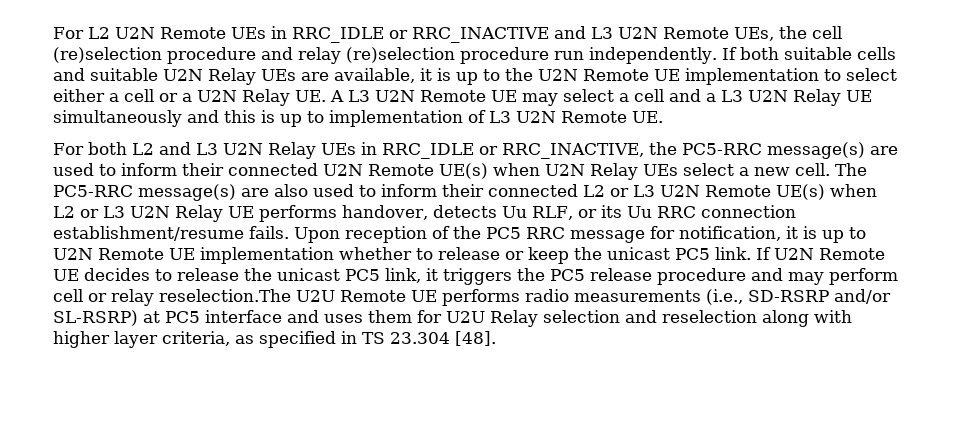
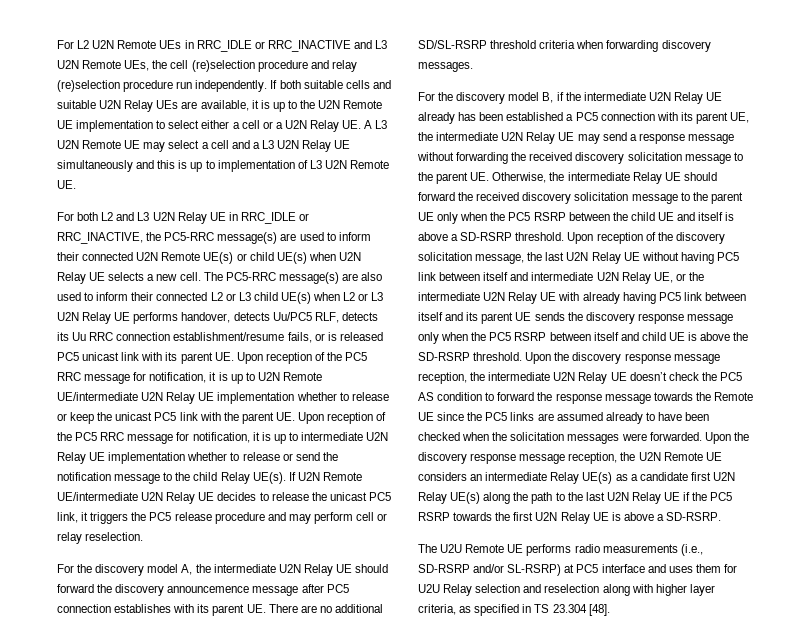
- For both L2 and L3 U2N Relay UEs in RRC_IDLE or RRC_INACTIVE, the PC5-RRC message(s) are used to inform their connected U2N Remote UE(s) when U2N Relay UEs select a new cell.
+ For both L2 and L3 U2N Relay UE in RRC_IDLE or RRC_INACTIVE, the PC5-RRC message(s) are used to inform their connected U2N Remote UE(s) or child UE(s) when U2N Relay UE selects a new cell.
- The PC5-RRC message(s) are also used to inform their connected L2 or L3 U2N Remote UE(s) when L2 or L3 U2N Relay UE performs handover, detects Uu RLF, or its Uu RRC connection establishment/resume fails. Upon reception of the PC5 RRC message for notification, it is up to U2N Remote UE implementation whether to release or keep the unicast PC5 link. If U2N Remote UE decides to release the unicast PC5 link, it triggers the PC5 release procedure and may perform cell or relay reselection.The U2U Remote UE performs radio measurements (i.e., SD-RSRP and/or SL-RSRP) at PC5 interface and uses them for U2U Relay selection and reselection along with higher layer criteria, as specified in TS 23.304 [48].
+ The PC5-RRC message(s) are also used to inform their connected L2 or L3 child UE(s) when L2 or L3 U2N Relay UE performs handover, detects Uu/PC5 RLF, detects its Uu RRC connection establishment/resume fails, or is released PC5 unicast link with its parent UE. Upon reception of the PC5 RRC message for notification, it is up to U2N Remote UE/intermediate U2N Relay UE implementation whether to release or keep the unicast PC5 link with the parent UE. Upon reception of the PC5 RRC message for notification, it is up to intermediate U2N Relay UE implementation whether to release or send the notification message to the child Relay UE(s). If U2N Remote UE/intermediate U2N Relay UE decides to release the unicast PC5 link, it triggers the PC5 release procedure and may perform cell or relay reselection.
+ For the discovery model A, the intermediate U2N Relay UE should forward the discovery announcemence message after PC5 connection establishes with its parent UE. There are no additional SD/SL-RSRP threshold criteria when forwarding discovery messages.
+ For the discovery model B, if the intermediate U2N Relay UE already has been established a PC5 connection with its parent UE, the intermediate U2N Relay UE may send a response message without forwarding the received discovery solicitation message to the parent UE. Otherwise, the intermediate Relay UE should forward the received discovery solicitation message to the parent UE only when the PC5 RSRP between the child UE and itself is above a SD-RSRP threshold. Upon reception of the discovery solicitation message, the last U2N Relay UE without having PC5 link between itself and intermediate U2N Relay UE, or the intermediate U2N Relay UE with already having PC5 link between itself and its parent UE sends the discovery response message only when the PC5 RSRP between itself and child UE is above the SD-RSRP threshold. Upon the discovery response message reception, the intermediate U2N Relay UE doesn’t check the PC5 AS condition to forward the response message towards the Remote UE since the PC5 links are assumed already to have been checked when the solicitation messages were forwarded. Upon the discovery response message reception, the U2N Remote UE considers an intermediate Relay UE(s) as a candidate first U2N Relay UE(s) along the path to the last U2N Relay UE if the PC5 RSRP towards the first U2N Relay UE is above a SD-RSRP.
+ The U2U Remote UE performs radio measurements (i.e., SD-RSRP and/or SL-RSRP) at PC5 interface and uses them for U2U Relay selection and reselection along with higher layer criteria, as specified in TS 23.304 [48].

